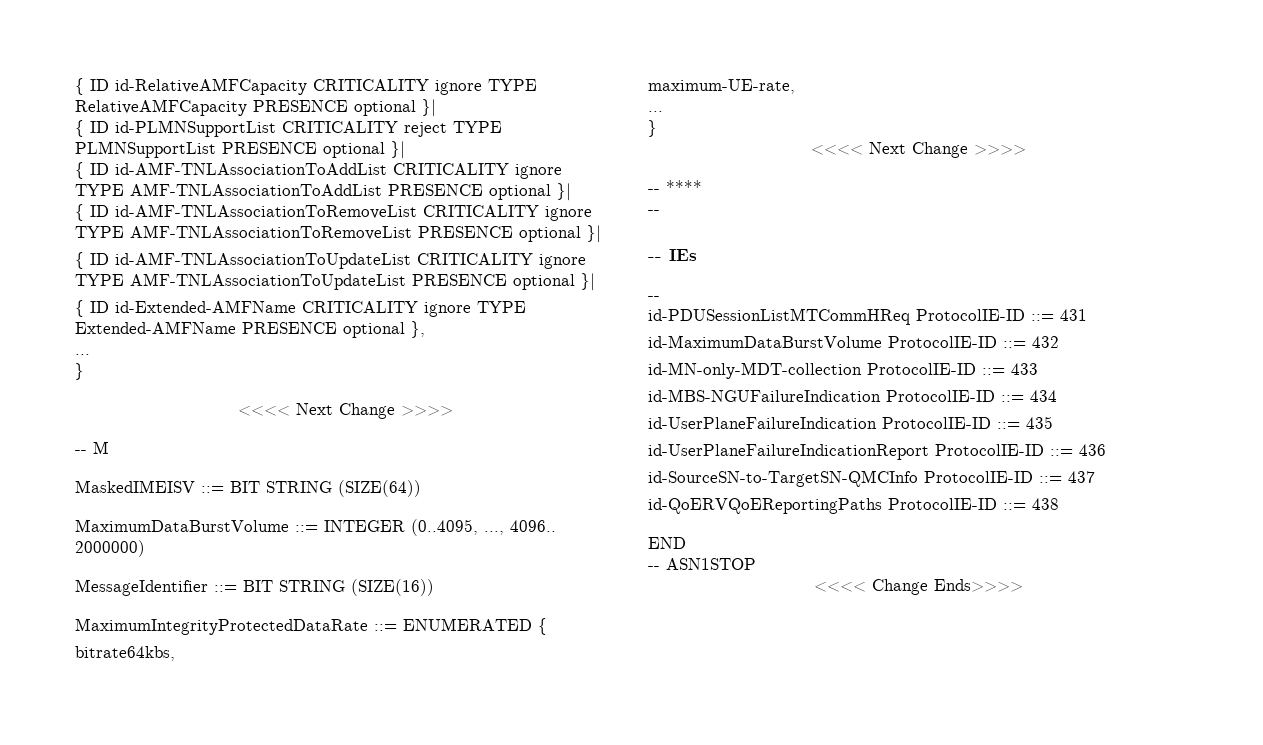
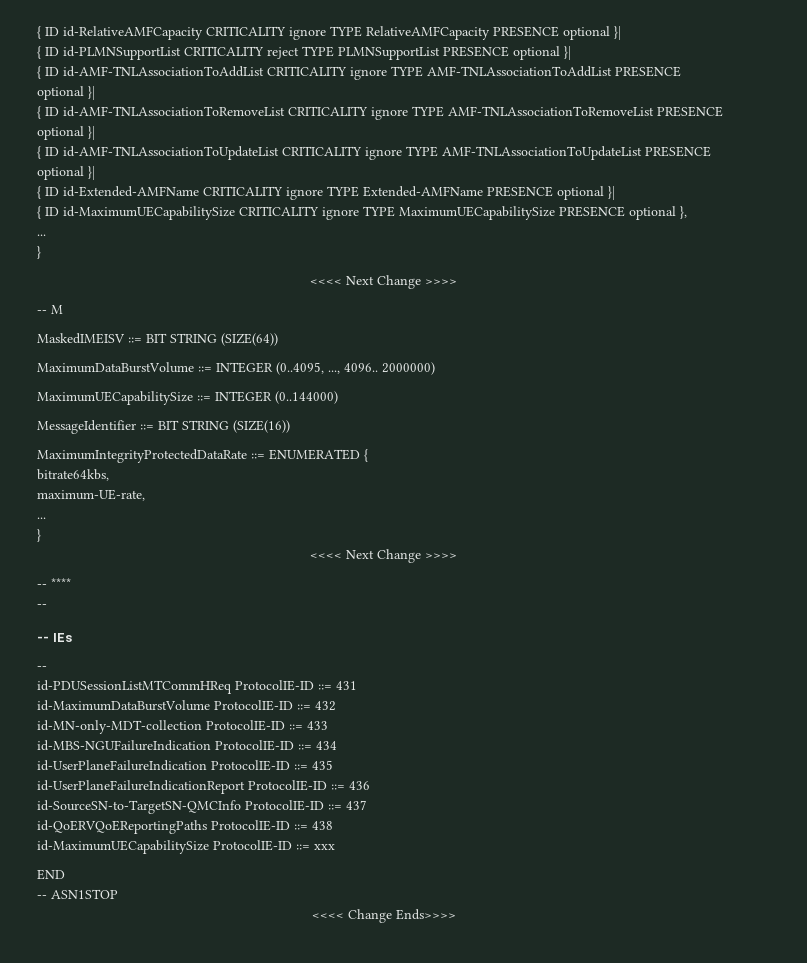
- { ID id-Extended-AMFName CRITICALITY ignore TYPE Extended-AMFName PRESENCE optional },
+ { ID id-Extended-AMFName CRITICALITY ignore TYPE Extended-AMFName PRESENCE optional }|
+ { ID id-MaximumUECapabilitySize CRITICALITY ignore TYPE MaximumUECapabilitySize PRESENCE optional },
+ MaximumUECapabilitySize ::= INTEGER (0..144000)
+ id-MaximumUECapabilitySize ProtocolIE-ID ::= xxx

